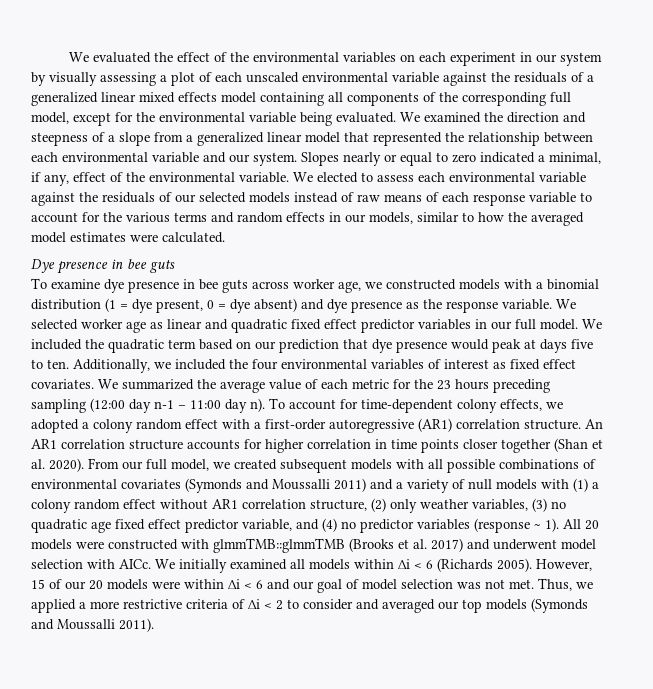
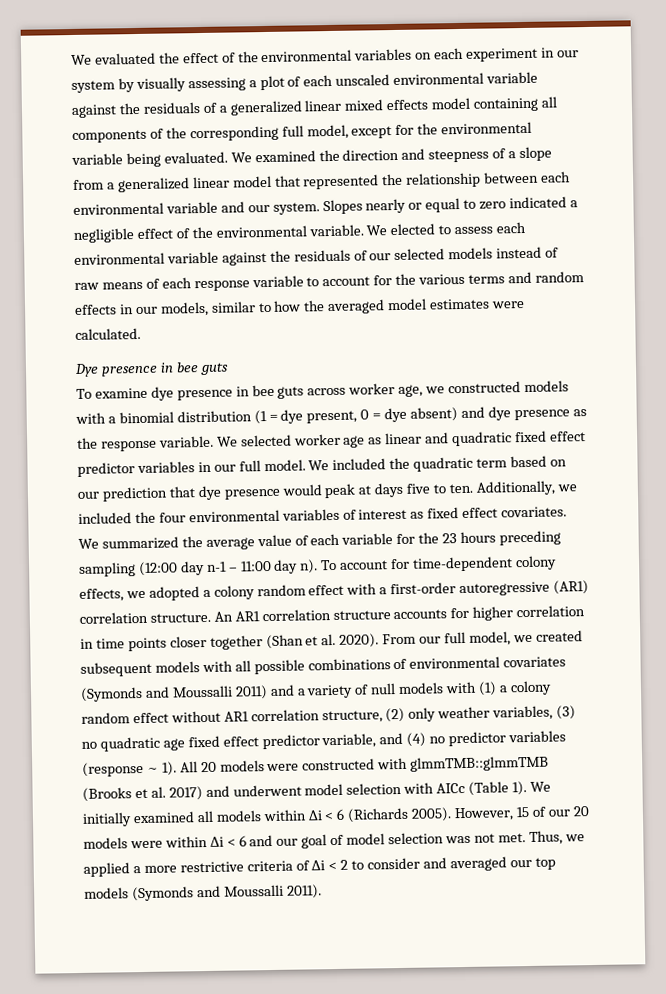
- Slopes nearly or equal to zero indicated a minimal, if any, effect of the environmental variable.
+ Slopes nearly or equal to zero indicated a negligible effect of the environmental variable.
- We summarized the average value of each metric for the 23 hours preceding sampling (12:00 day n-1 – 11:00 day n).
+ We summarized the average value of each variable for the 23 hours preceding sampling (12:00 day n-1 – 11:00 day n).
- All 20 models were constructed with glmmTMB::glmmTMB (Brooks et al. 2017) and underwent model selection with AICc.
+ All 20 models were constructed with glmmTMB::glmmTMB (Brooks et al. 2017) and underwent model selection with AICc (Table 1).

